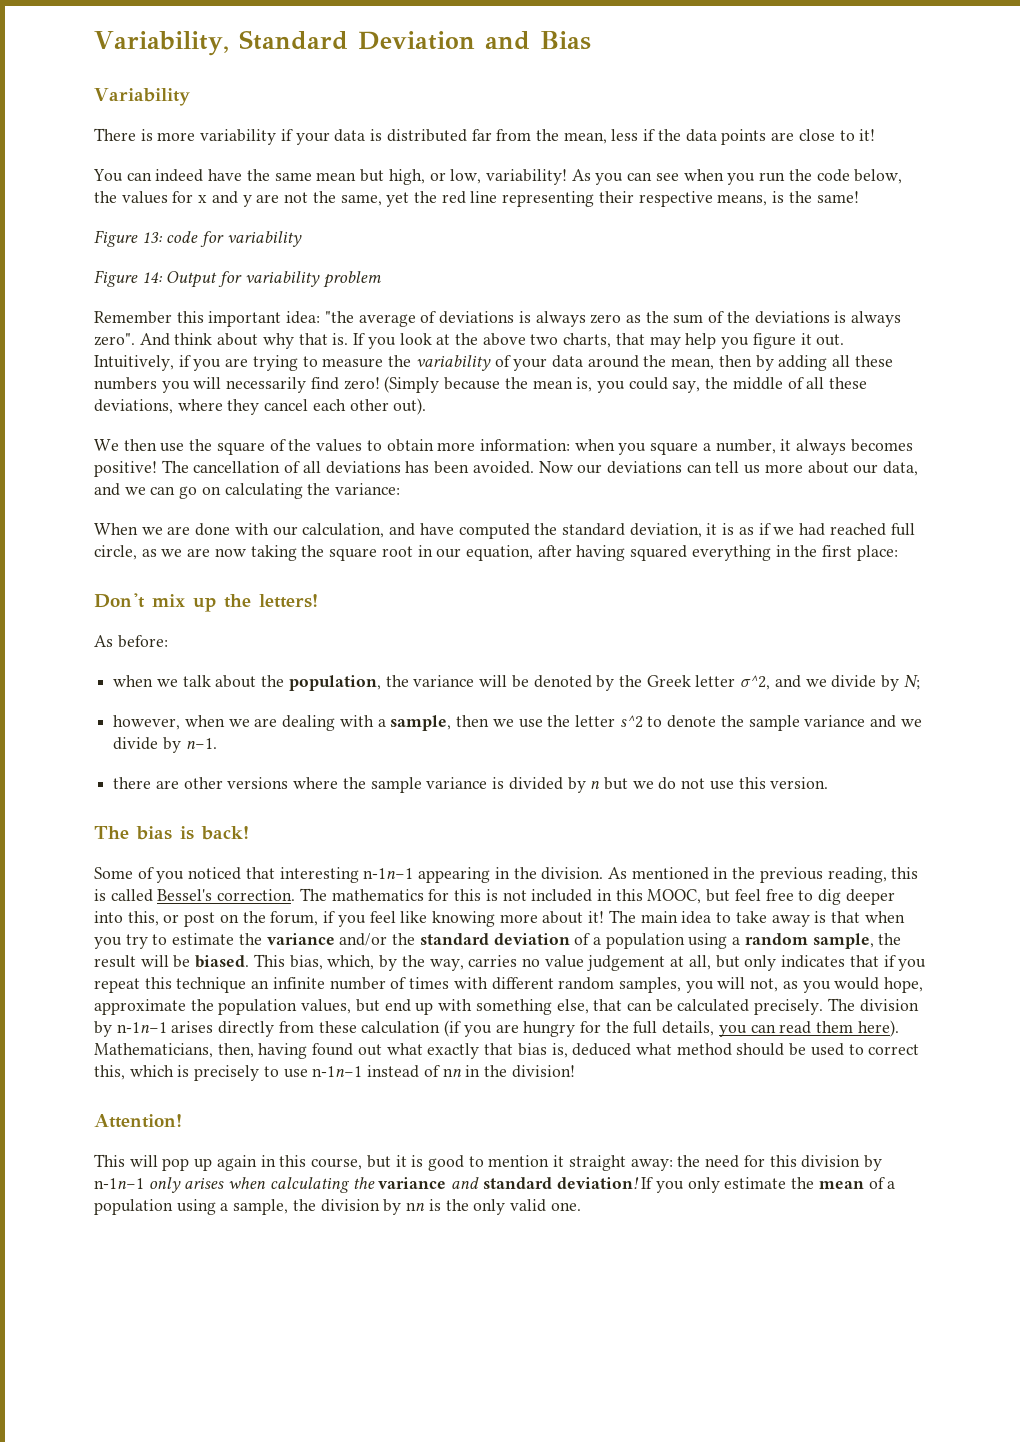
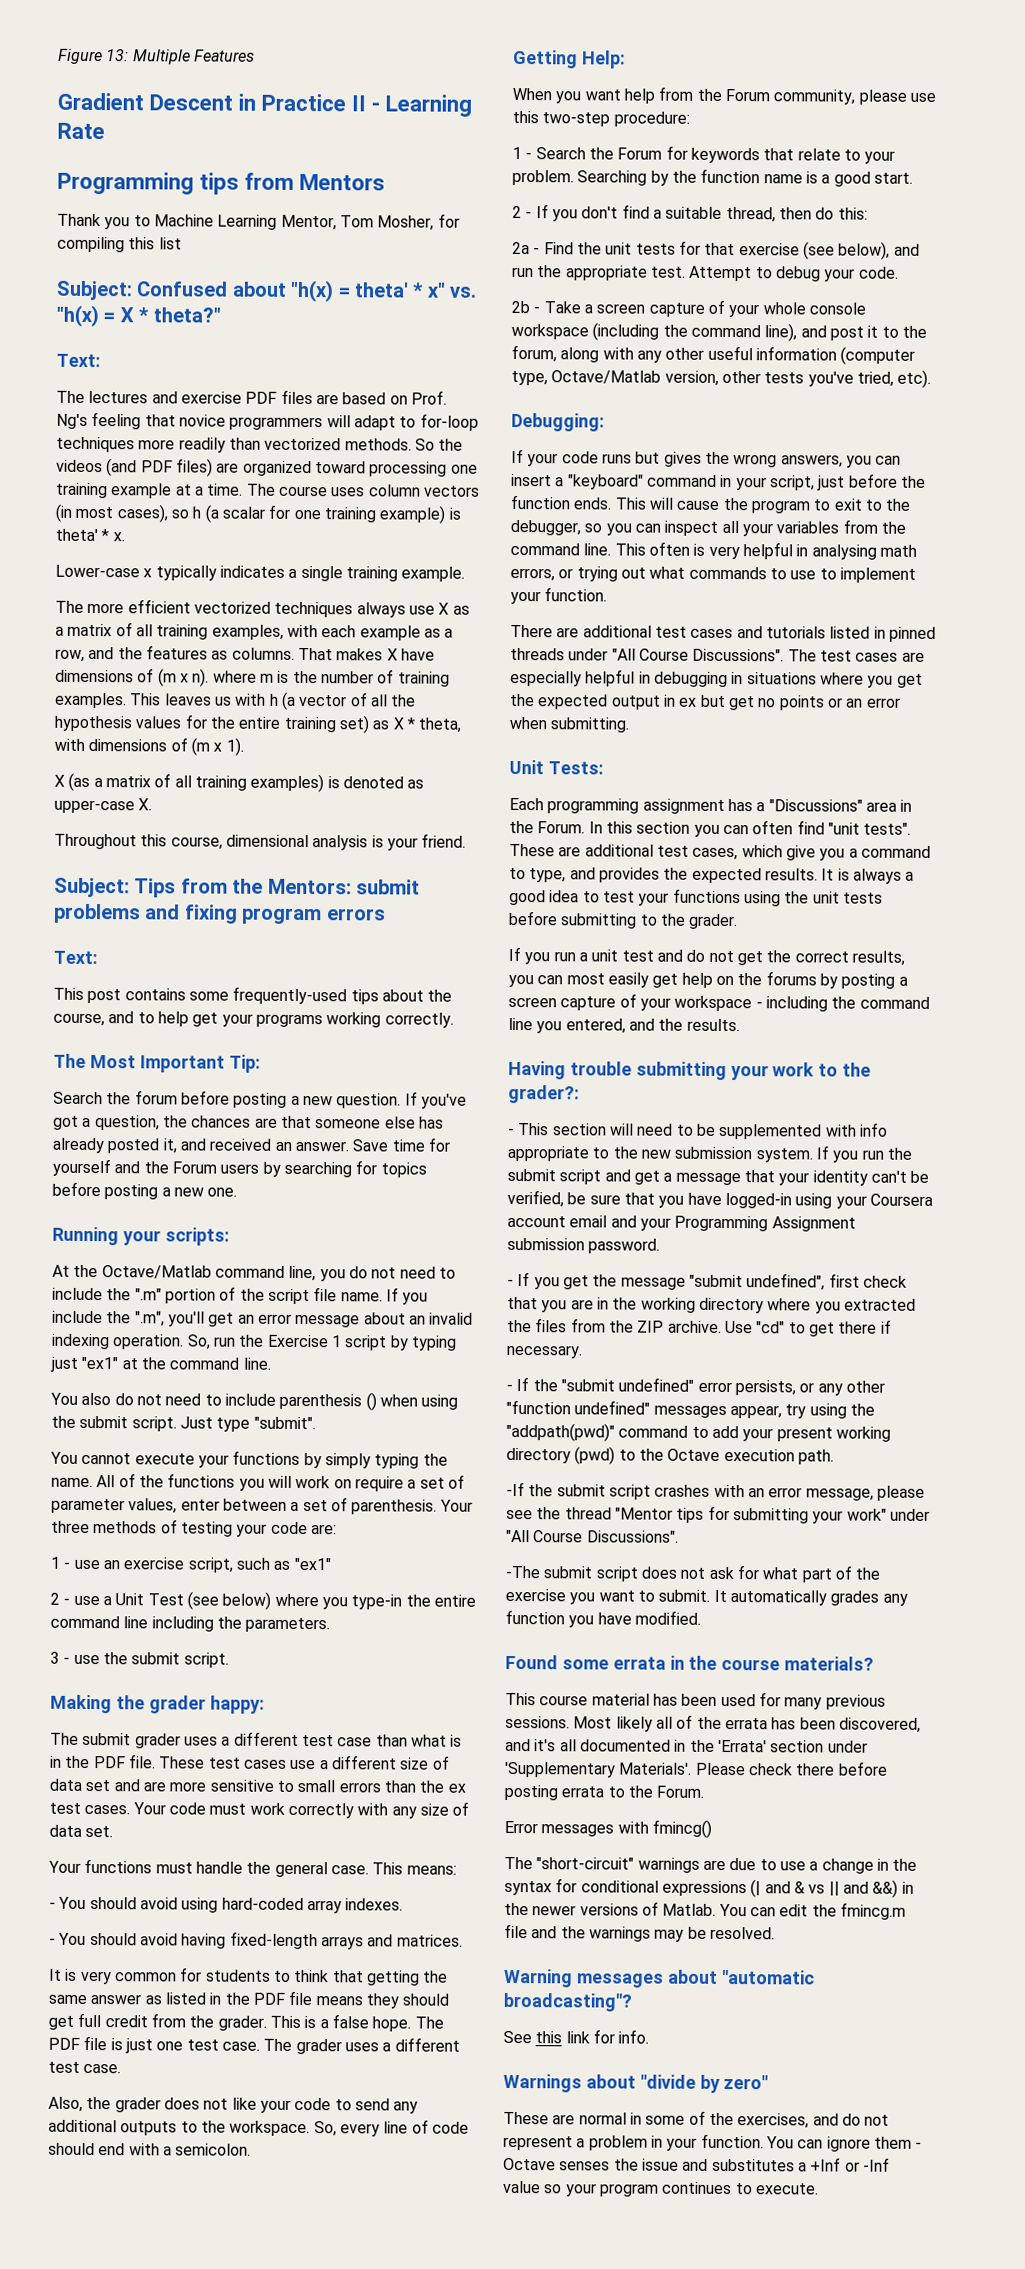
- Variability, Standard Deviation and Bias
- Variability
- There is more variability if your data is distributed far from the mean, less if the data points are close to it!
- You can indeed have the same mean but high, or low, variability! As you can see when you run the code below, the values for x and y are not the same, yet the red line representing their respective means, is the same!
- Figure 13: code for variability
- Figure 14: Output for variability problem
- Remember this important idea: "the average of deviations is always zero as the sum of the deviations is always zero". And think about why that is. If you look at the above two charts, that may help you figure it out. Intuitively, if you are trying to measure the variability of your data around the mean, then by adding all these numbers you will necessarily find zero! (Simply because the mean is, you could say, the middle of all these deviations, where they cancel each other out).
- We then use the square of the values to obtain more information: when you square a number, it always becomes positive! The cancellation of all deviations has been avoided. Now our deviations can tell us more about our data, and we can go on calculating the variance:
- When we are done with our calculation, and have computed the standard deviation, it is as if we had reached full circle, as we are now taking the square root in our equation, after having squared everything in the first place:
- Don't mix up the letters!
- As before:
- when we talk about the population, the variance will be denoted by the Greek letter σ^2, and we divide by N;
- however, when we are dealing with a sample, then we use the letter s^2 to denote the sample variance and we divide by n−1.
- there are other versions where the sample variance is divided by n but we do not use this version.
- The bias is back!
- Some of you noticed that interesting n-1n−1 appearing in the division. As mentioned in the previous reading, this is called Bessel's correction. The mathematics for this is not included in this MOOC, but feel free to dig deeper into this, or post on the forum, if you feel like knowing more about it! The main idea to take away is that when you try to estimate the variance and/or the standard deviation of a population using a random sample, the result will be biased. This bias, which, by the way, carries no value judgement at all, but only indicates that if you repeat this technique an infinite number of times with different random samples, you will not, as you would hope, approximate the population values, but end up with something else, that can be calculated precisely. The division by n-1n−1 arises directly from these calculation (if you are hungry for the full details, you can read them here). Mathematicians, then, having found out what exactly that bias is, deduced what method should be used to correct this, which is precisely to use n-1n−1 instead of nn in the division!
- Attention!
- This will pop up again in this course, but it is good to mention it straight away: the need for this division by n-1n−1 only arises when calculating the variance and standard deviation! If you only estimate the mean of a population using a sample, the division by nn is the only valid one.
+ Figure 13: Multiple Features
+ Gradient Descent in Practice II - Learning Rate
+ Programming tips from Mentors
+ Thank you to Machine Learning Mentor, Tom Mosher, for compiling this list
+ Subject: Confused about "h(x) = theta' * x" vs. "h(x) = X * theta?"
+ Text:
+ The lectures and exercise PDF files are based on Prof. Ng's feeling that novice programmers will adapt to for-loop techniques more readily than vectorized methods. So the videos (and PDF files) are organized toward processing one training example at a time. The course uses column vectors (in most cases), so h (a scalar for one training example) is theta' * x.
+ Lower-case x typically indicates a single training example.
+ The more efficient vectorized techniques always use X as a matrix of all training examples, with each example as a row, and the features as columns. That makes X have dimensions of (m x n). where m is the number of training examples. This leaves us with h (a vector of all the hypothesis values for the entire training set) as X * theta, with dimensions of (m x 1).
+ X (as a matrix of all training examples) is denoted as upper-case X.
+ Throughout this course, dimensional analysis is your friend.
+ Subject: Tips from the Mentors: submit problems and fixing program errors
+ Text:
+ This post contains some frequently-used tips about the course, and to help get your programs working correctly.
+ The Most Important Tip:
+ Search the forum before posting a new question. If you've got a question, the chances are that someone else has already posted it, and received an answer. Save time for yourself and the Forum users by searching for topics before posting a new one.
+ Running your scripts:
+ At the Octave/Matlab command line, you do not need to include the ".m" portion of the script file name. If you include the ".m", you'll get an error message about an invalid indexing operation. So, run the Exercise 1 script by typing just "ex1" at the command line.
+ You also do not need to include parenthesis () when using the submit script. Just type "submit".
+ You cannot execute your functions by simply typing the name. All of the functions you will work on require a set of parameter values, enter between a set of parenthesis. Your three methods of testing your code are:
+ 1 - use an exercise script, such as "ex1"
+ 2 - use a Unit Test (see below) where you type-in the entire command line including the parameters.
+ 3 - use the submit script.
+ Making the grader happy:
+ The submit grader uses a different test case than what is in the PDF file. These test cases use a different size of data set and are more sensitive to small errors than the ex test cases. Your code must work correctly with any size of data set.
+ Your functions must handle the general case. This means:
+ - You should avoid using hard-coded array indexes.
+ - You should avoid having fixed-length arrays and matrices.
+ It is very common for students to think that getting the same answer as listed in the PDF file means they should get full credit from the grader. This is a false hope. The PDF file is just one test case. The grader uses a different test case.
+ Also, the grader does not like your code to send any additional outputs to the workspace. So, every line of code should end with a semicolon.
+ Getting Help:
+ When you want help from the Forum community, please use this two-step procedure:
+ 1 - Search the Forum for keywords that relate to your problem. Searching by the function name is a good start.
+ 2 - If you don't find a suitable thread, then do this:
+ 2a - Find the unit tests for that exercise (see below), and run the appropriate test. Attempt to debug your code.
+ 2b - Take a screen capture of your whole console workspace (including the command line), and post it to the forum, along with any other useful information (computer type, Octave/Matlab version, other tests you've tried, etc).
+ Debugging:
+ If your code runs but gives the wrong answers, you can insert a "keyboard" command in your script, just before the function ends. This will cause the program to exit to the debugger, so you can inspect all your variables from the command line. This often is very helpful in analysing math errors, or trying out what commands to use to implement your function.
+ There are additional test cases and tutorials listed in pinned threads under "All Course Discussions". The test cases are especially helpful in debugging in situations where you get the expected output in ex but get no points or an error when submitting.
+ Unit Tests:
+ Each programming assignment has a "Discussions" area in the Forum. In this section you can often find "unit tests". These are additional test cases, which give you a command to type, and provides the expected results. It is always a good idea to test your functions using the unit tests before submitting to the grader.
+ If you run a unit test and do not get the correct results, you can most easily get help on the forums by posting a screen capture of your workspace - including the command line you entered, and the results.
+ Having trouble submitting your work to the grader?:
+ - This section will need to be supplemented with info appropriate to the new submission system. If you run the submit script and get a message that your identity can't be verified, be sure that you have logged-in using your Coursera account email and your Programming Assignment submission password.
+ - If you get the message "submit undefined", first check that you are in the working directory where you extracted the files from the ZIP archive. Use "cd" to get there if necessary.
+ - If the "submit undefined" error persists, or any other "function undefined" messages appear, try using the "addpath(pwd)" command to add your present working directory (pwd) to the Octave execution path.
+ -If the submit script crashes with an error message, please see the thread "Mentor tips for submitting your work" under "All Course Discussions".
+ -The submit script does not ask for what part of the exercise you want to submit. It automatically grades any function you have modified.
+ Found some errata in the course materials?
+ This course material has been used for many previous sessions. Most likely all of the errata has been discovered, and it's all documented in the 'Errata' section under 'Supplementary Materials'. Please check there before posting errata to the Forum.
+ Error messages with fmincg()
+ The "short-circuit" warnings are due to use a change in the syntax for conditional expressions (| and & vs || and &&) in the newer versions of Matlab. You can edit the fmincg.m file and the warnings may be resolved.
+ Warning messages about "automatic broadcasting"?
+ See this link for info.
+ Warnings about "divide by zero"
+ These are normal in some of the exercises, and do not represent a problem in your function. You can ignore them - Octave senses the issue and substitutes a +Inf or -Inf value so your program continues to execute.

